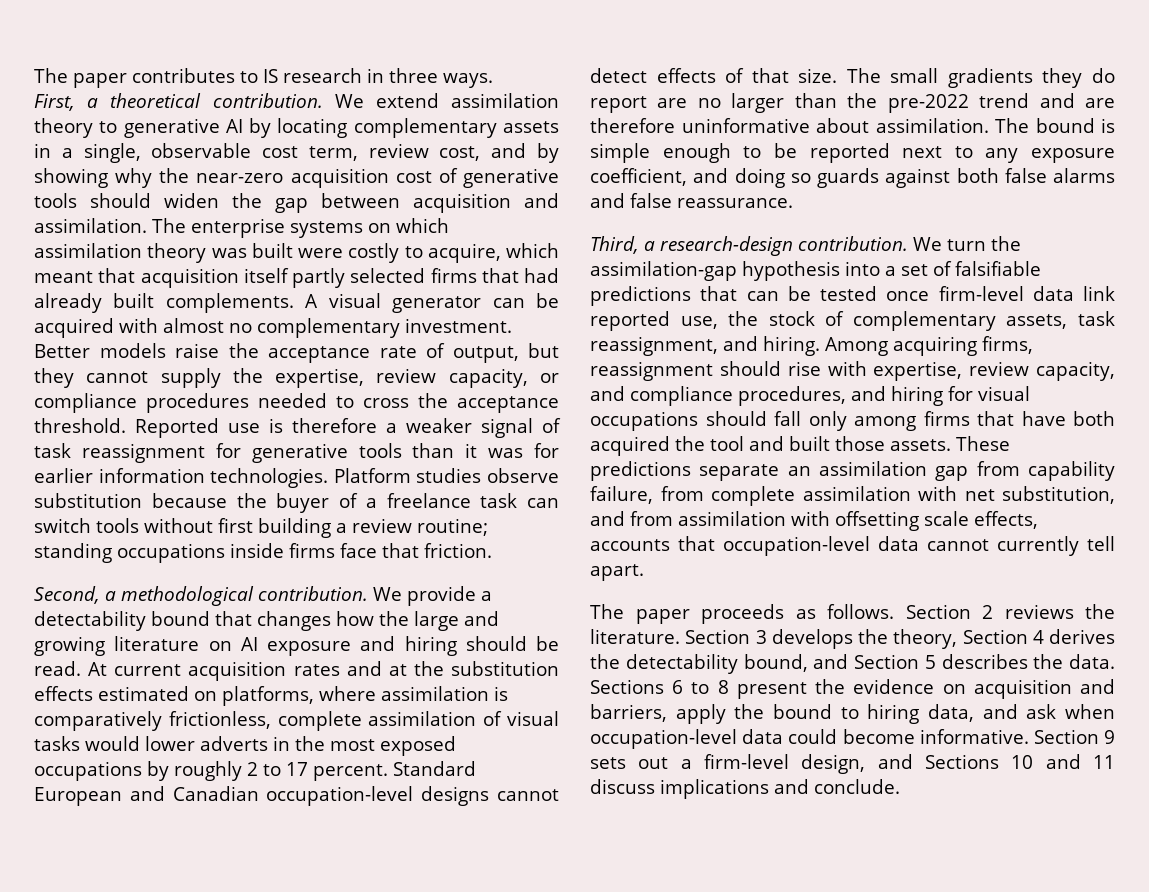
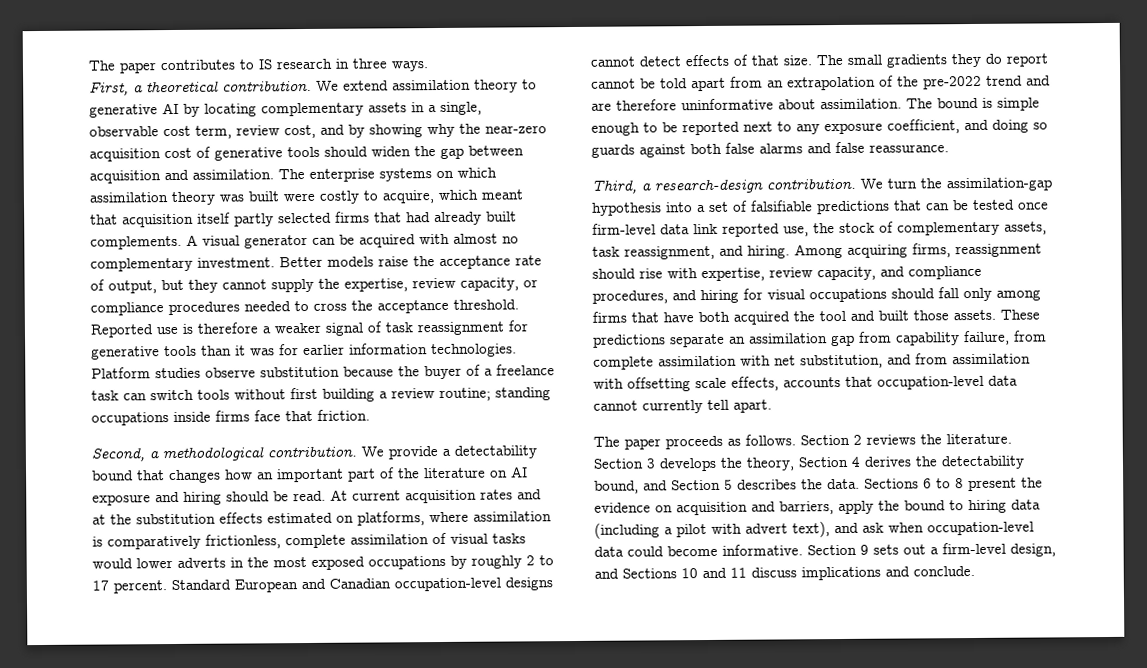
- We provide a detectability bound that changes how the large and growing literature on AI exposure and hiring should be read.
+ We provide a detectability bound that changes how an important part of the literature on AI exposure and hiring should be read.
- The small gradients they do report are no larger than the pre-2022 trend and are therefore uninformative about assimilation.
+ The small gradients they do report cannot be told apart from an extrapolation of the pre-2022 trend and are therefore uninformative about assimilation.
- Sections 6 to 8 present the evidence on acquisition and barriers, apply the bound to hiring data, and ask when occupation-level data could become informative.
+ Sections 6 to 8 present the evidence on acquisition and barriers, apply the bound to hiring data (including a pilot with advert text), and ask when occupation-level data could become informative.

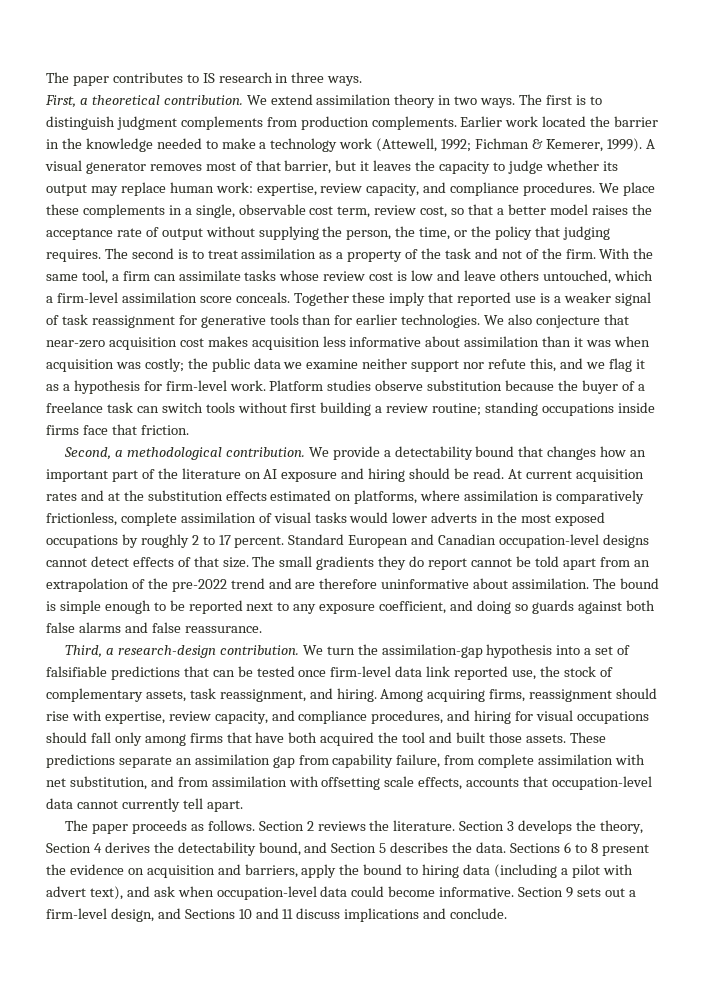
- We extend assimilation theory to generative AI by locating complementary assets in a single, observable cost term, review cost, and by showing why the near-zero acquisition cost of generative tools should widen the gap between acquisition and assimilation. The enterprise systems on which assimilation theory was built were costly to acquire, which meant that acquisition itself partly selected firms that had already built complements. A visual generator can be acquired with almost no complementary investment. Better models raise the acceptance rate of output, but they cannot supply the expertise, review capacity, or compliance procedures needed to cross the acceptance threshold. Reported use is therefore a weaker signal of task reassignment for generative tools than it was for earlier information technologies.
+ We extend assimilation theory in two ways. The first is to distinguish judgment complements from production complements. Earlier work located the barrier in the knowledge needed to make a technology work (Attewell, 1992; Fichman & Kemerer, 1999). A visual generator removes most of that barrier, but it leaves the capacity to judge whether its output may replace human work: expertise, review capacity, and compliance procedures. We place these complements in a single, observable cost term, review cost, so that a better model raises the acceptance rate of output without supplying the person, the time, or the policy that judging requires. The second is to treat assimilation as a property of the task and not of the firm. With the same tool, a firm can assimilate tasks whose review cost is low and leave others untouched, which a firm-level assimilation score conceals. Together these imply that reported use is a weaker signal of task reassignment for generative tools than for earlier technologies. We also conjecture that near-zero acquisition cost makes acquisition less informative about assimilation than it was when acquisition was costly; the public data we examine neither support nor refute this, and we flag it as a hypothesis for firm-level work.

